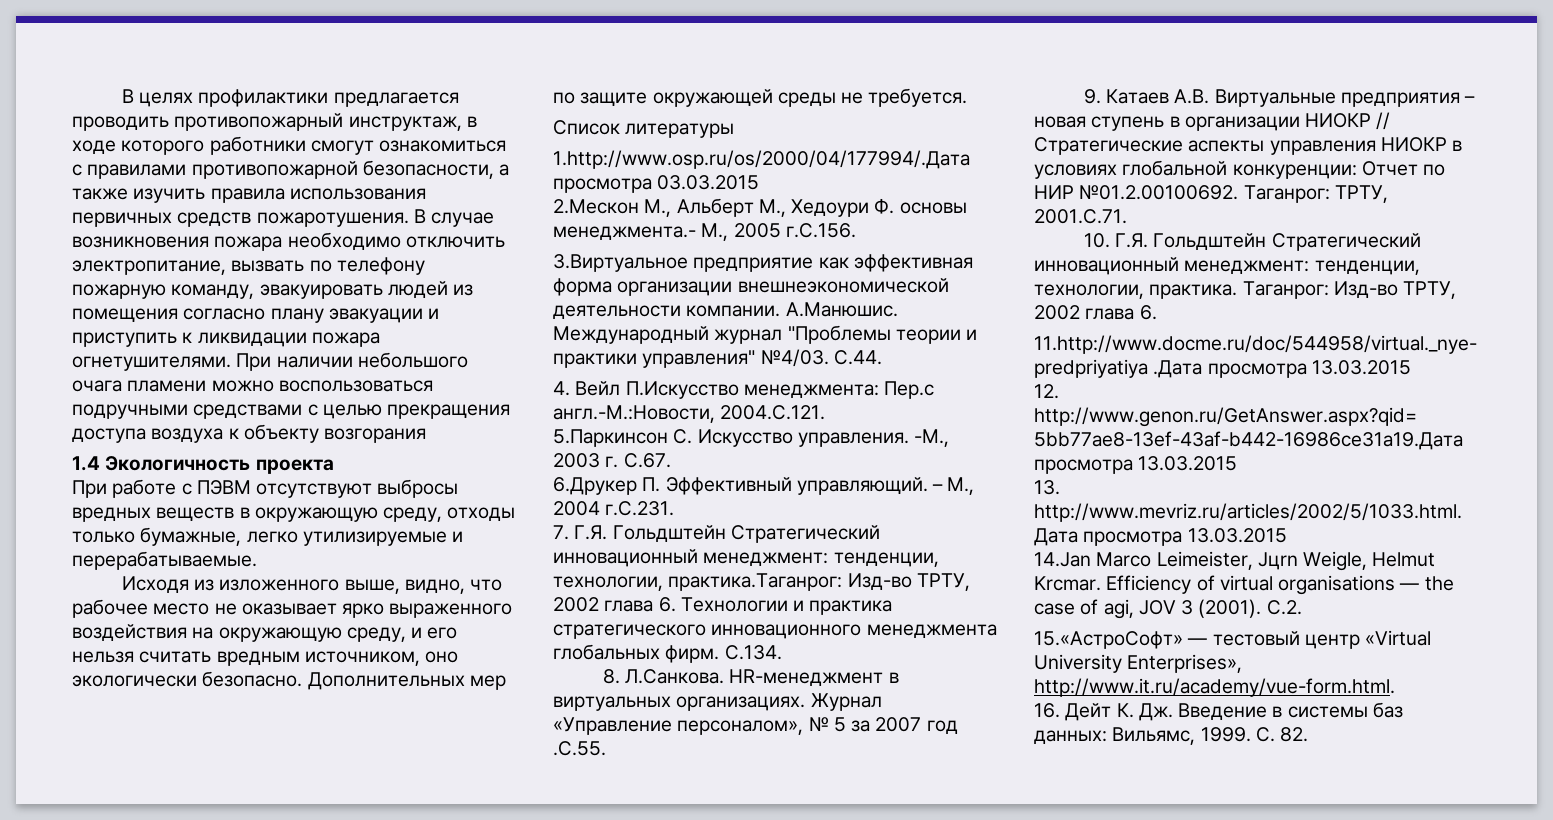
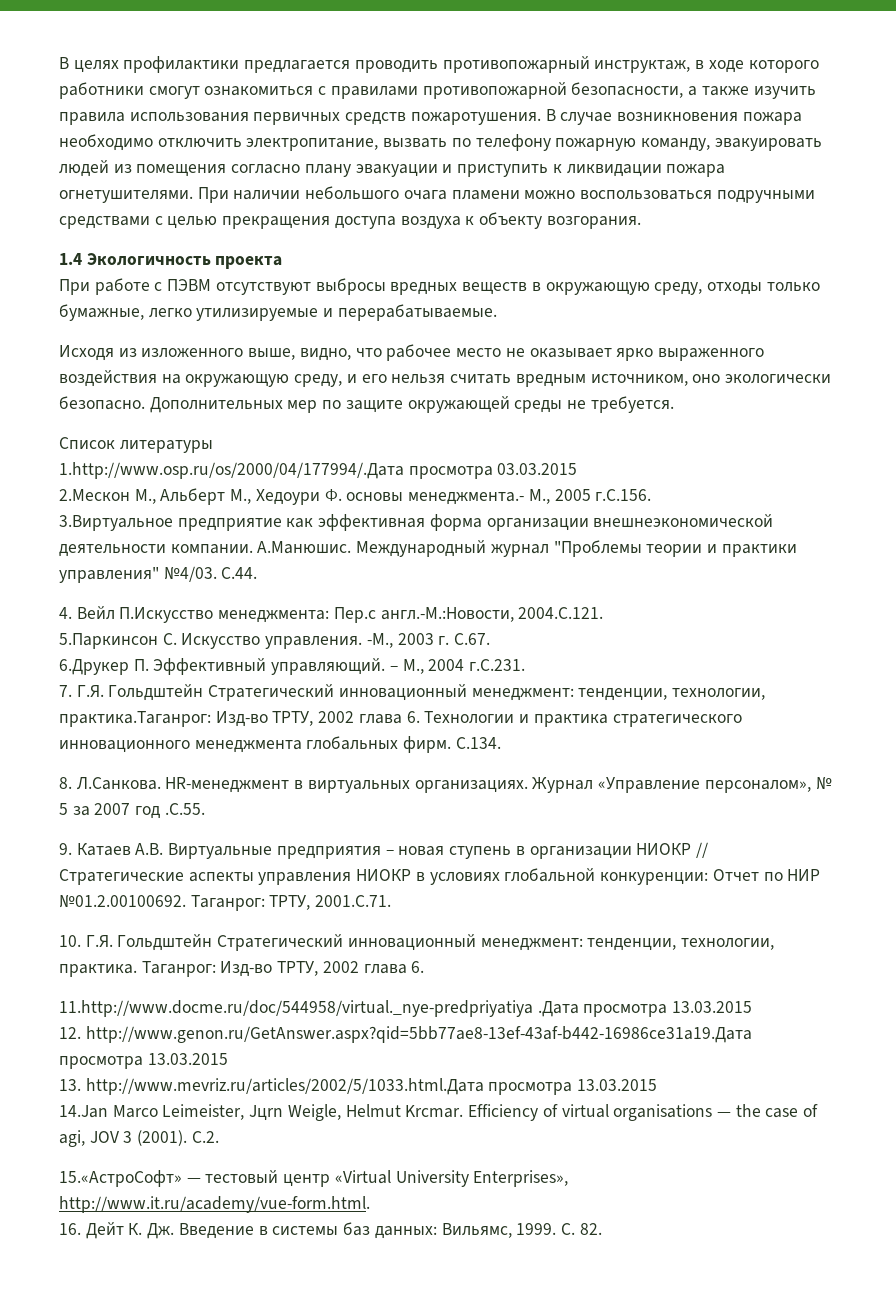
- При наличии небольшого очага пламени можно воспользоваться подручными средствами с целью прекращения доступа воздуха к объекту возгорания
+ При наличии небольшого очага пламени можно воспользоваться подручными средствами с целью прекращения доступа воздуха к объекту возгорания.

